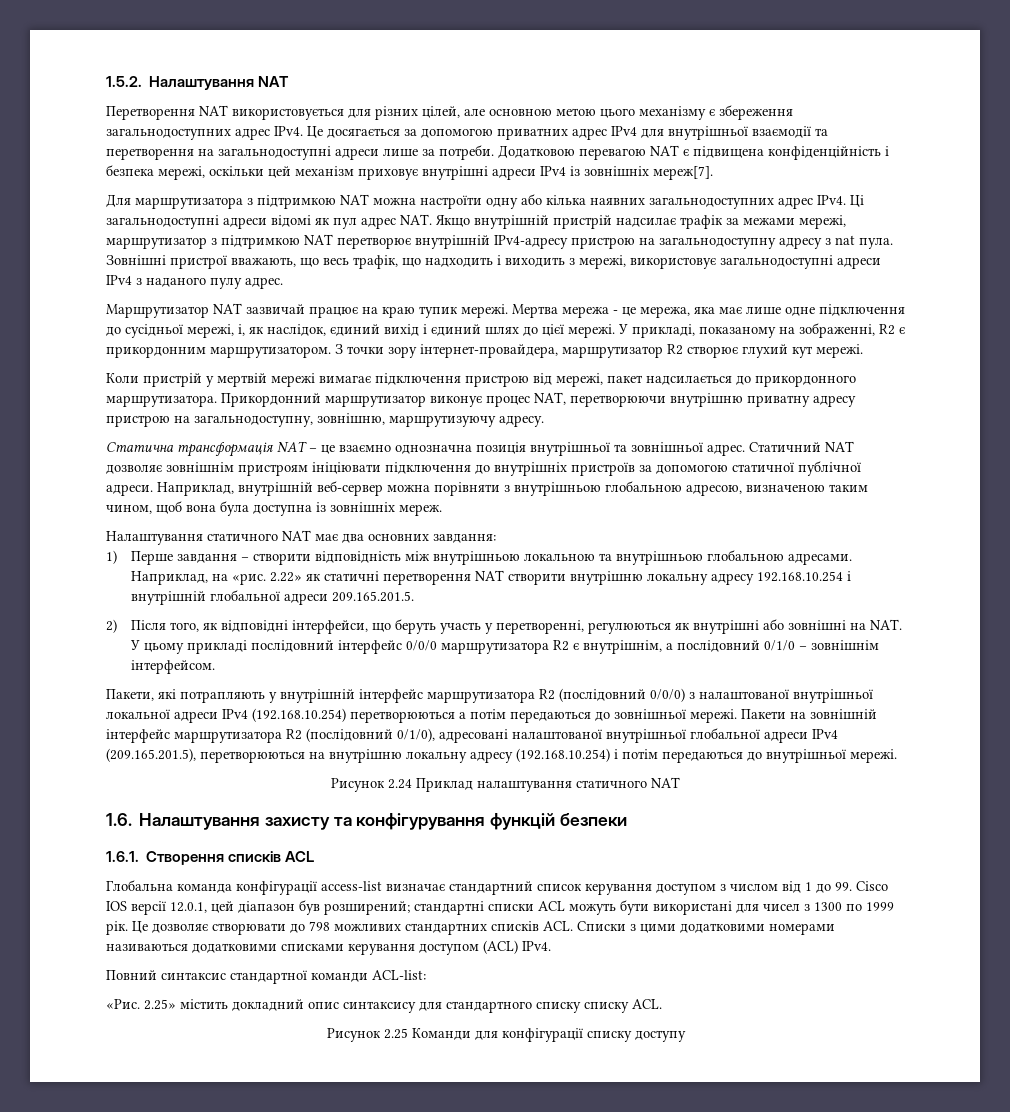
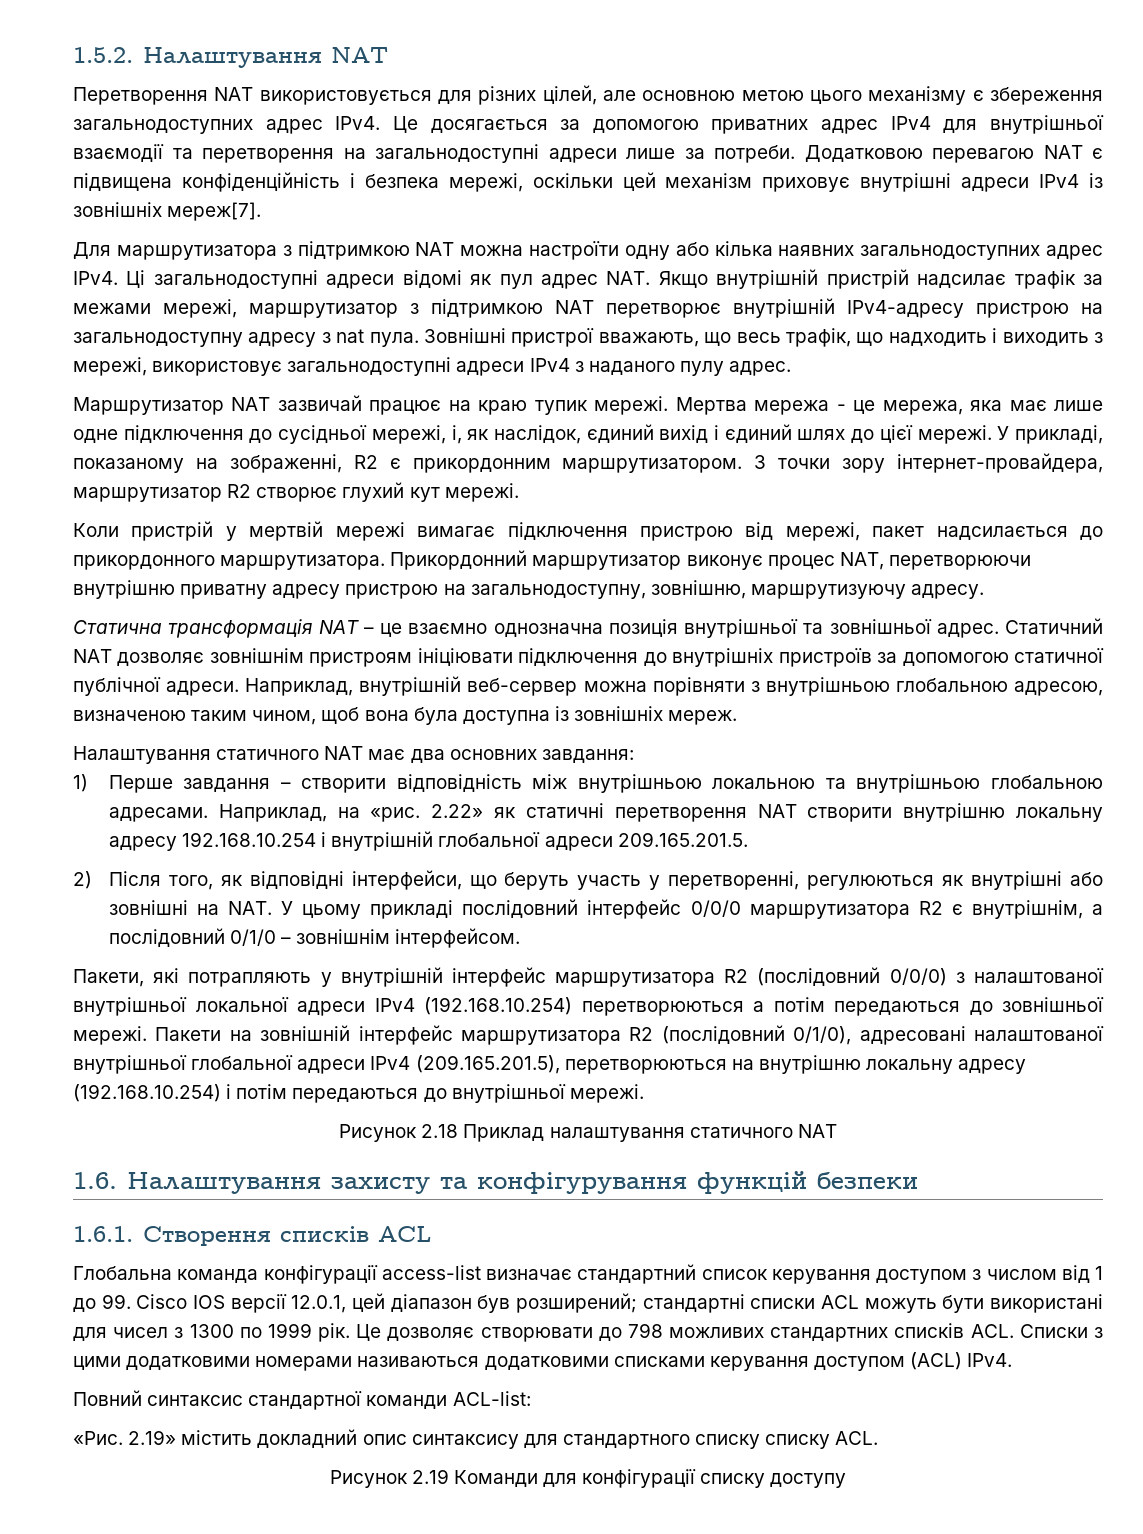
- Рисунок 2.24 Приклад налаштування статичного NAT
+ Рисунок 2.18 Приклад налаштування статичного NAT
- «Рис. 2.25» містить докладний опис синтаксису для стандартного списку списку ACL.
+ «Рис. 2.19» містить докладний опис синтаксису для стандартного списку списку ACL.
- Рисунок 2.25 Команди для конфігурації списку доступу
+ Рисунок 2.19 Команди для конфігурації списку доступу

